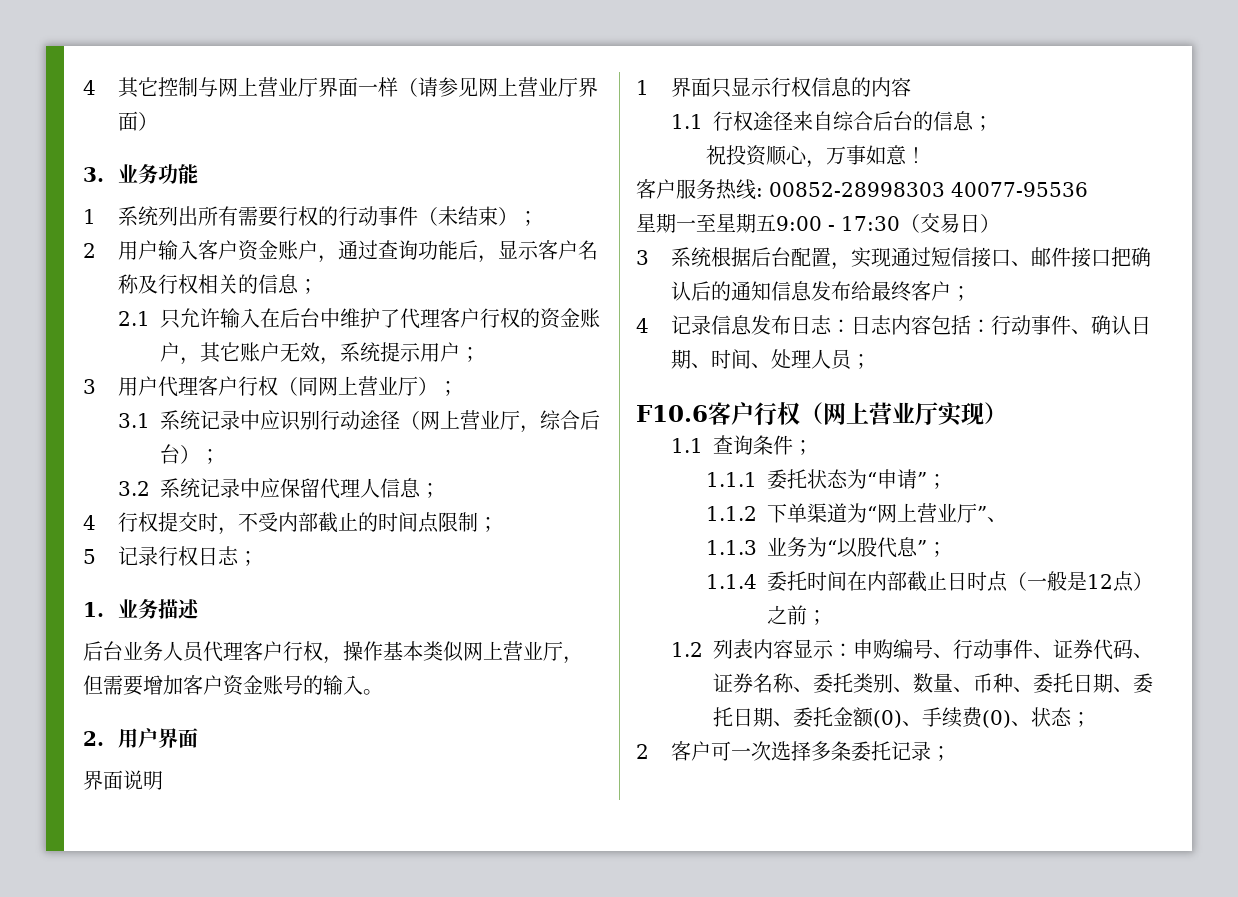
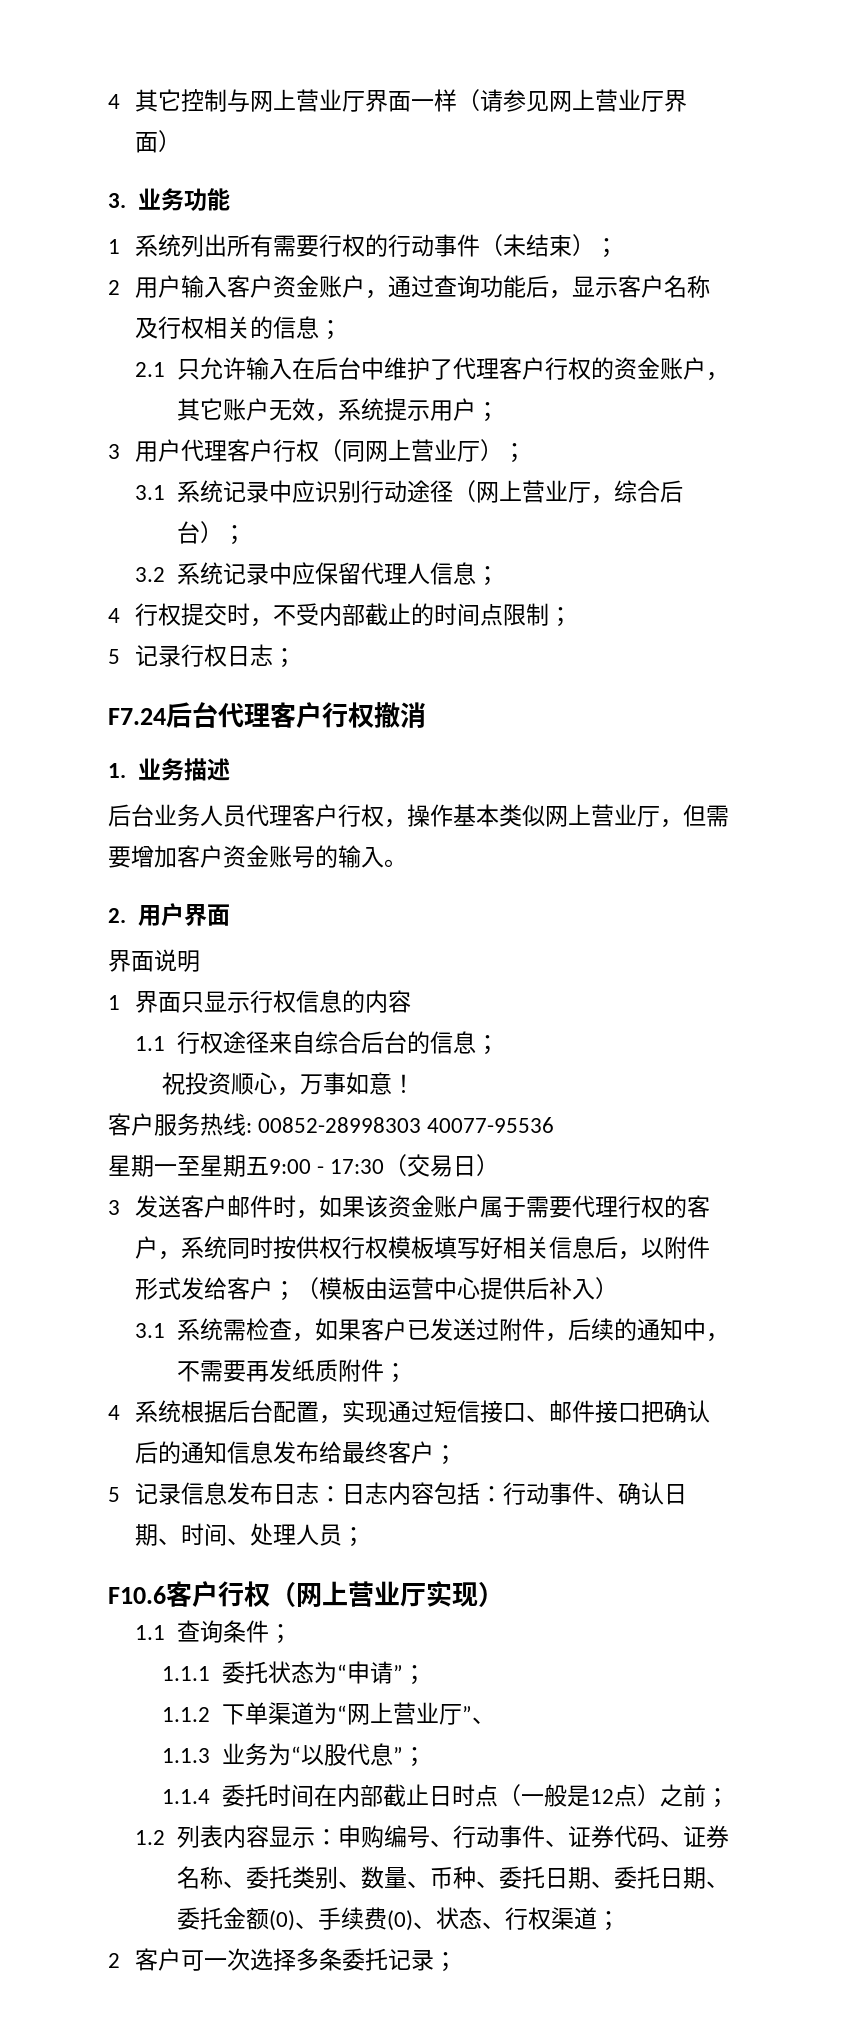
+ F7.24后台代理客户行权撤消
- 3系统根据后台配置，实现通过短信接口、邮件接口把确认后的通知信息发布给最终客户；
+ 3发送客户邮件时，如果该资金账户属于需要代理行权的客户，系统同时按供权行权模板填写好相关信息后，以附件形式发给客户；（模板由运营中心提供后补入）
+ 3.1系统需检查，如果客户已发送过附件，后续的通知中，不需要再发纸质附件；
+ 4系统根据后台配置，实现通过短信接口、邮件接口把确认后的通知信息发布给最终客户；
- 4记录信息发布日志：日志内容包括：行动事件、确认日期、时间、处理人员；
+ 5记录信息发布日志：日志内容包括：行动事件、确认日期、时间、处理人员；
- 1.2列表内容显示：申购编号、行动事件、证券代码、证券名称、委托类别、数量、币种、委托日期、委托日期、委托金额(0)、手续费(0)、状态；
+ 1.2列表内容显示：申购编号、行动事件、证券代码、证券名称、委托类别、数量、币种、委托日期、委托日期、委托金额(0)、手续费(0)、状态、行权渠道；

